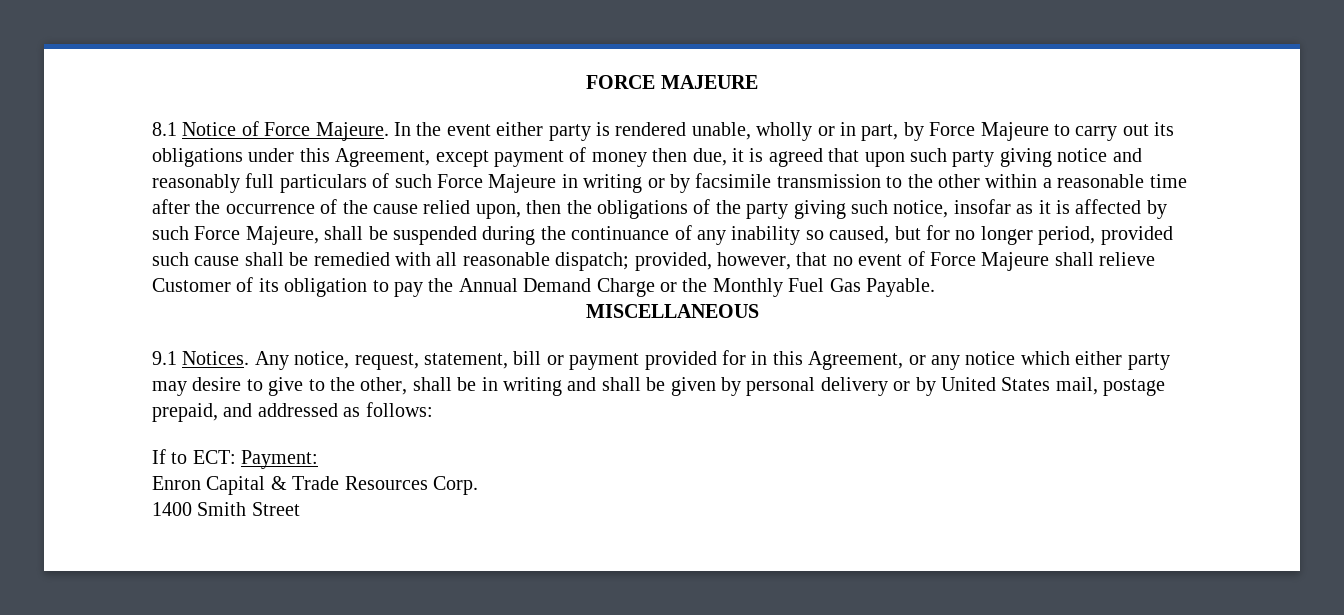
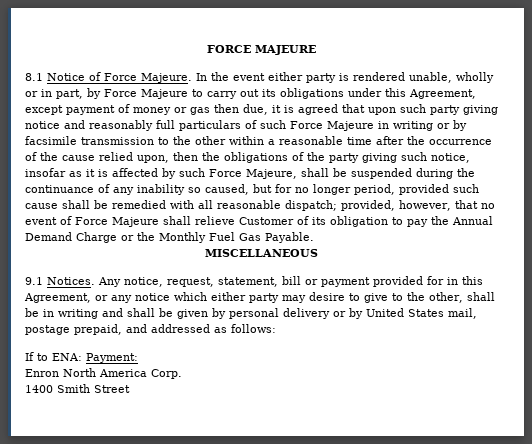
- In the event either party is rendered unable, wholly or in part, by Force Majeure to carry out its obligations under this Agreement, except payment of money then due, it is agreed that upon such party giving notice and reasonably full particulars of such Force Majeure in writing or by facsimile transmission to the other within a reasonable time after the occurrence of the cause relied upon, then the obligations of the party giving such notice, insofar as it is affected by such Force Majeure, shall be suspended during the continuance of any inability so caused, but for no longer period, provided such cause shall be remedied with all reasonable dispatch;
+ In the event either party is rendered unable, wholly or in part, by Force Majeure to carry out its obligations under this Agreement, except payment of money or gas then due, it is agreed that upon such party giving notice and reasonably full particulars of such Force Majeure in writing or by facsimile transmission to the other within a reasonable time after the occurrence of the cause relied upon, then the obligations of the party giving such notice, insofar as it is affected by such Force Majeure, shall be suspended during the continuance of any inability so caused, but for no longer period, provided such cause shall be remedied with all reasonable dispatch;
- If to ECT: Payment:
+ If to ENA: Payment:
- Enron Capital & Trade Resources Corp.
+ Enron North America Corp.

